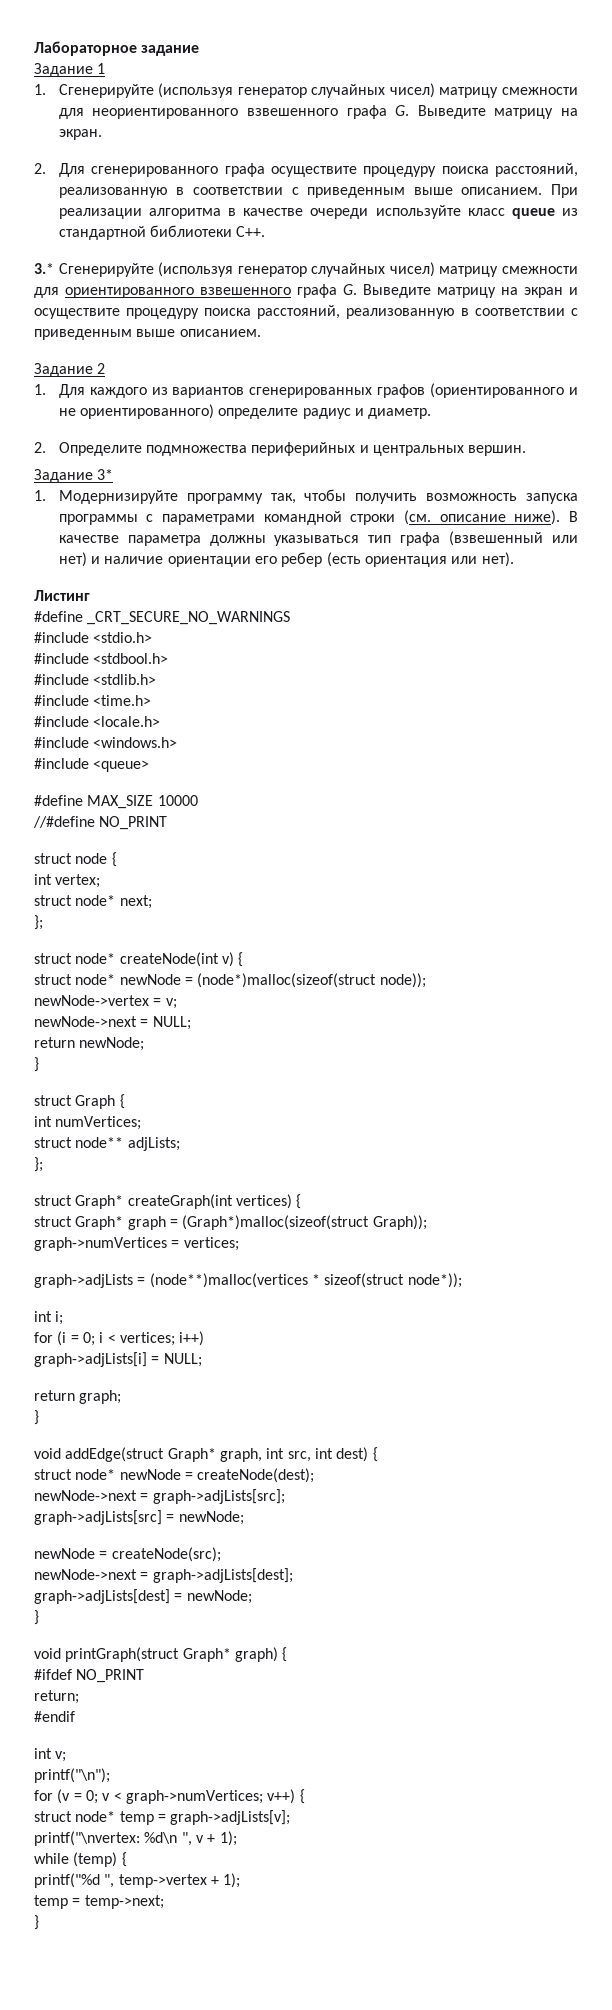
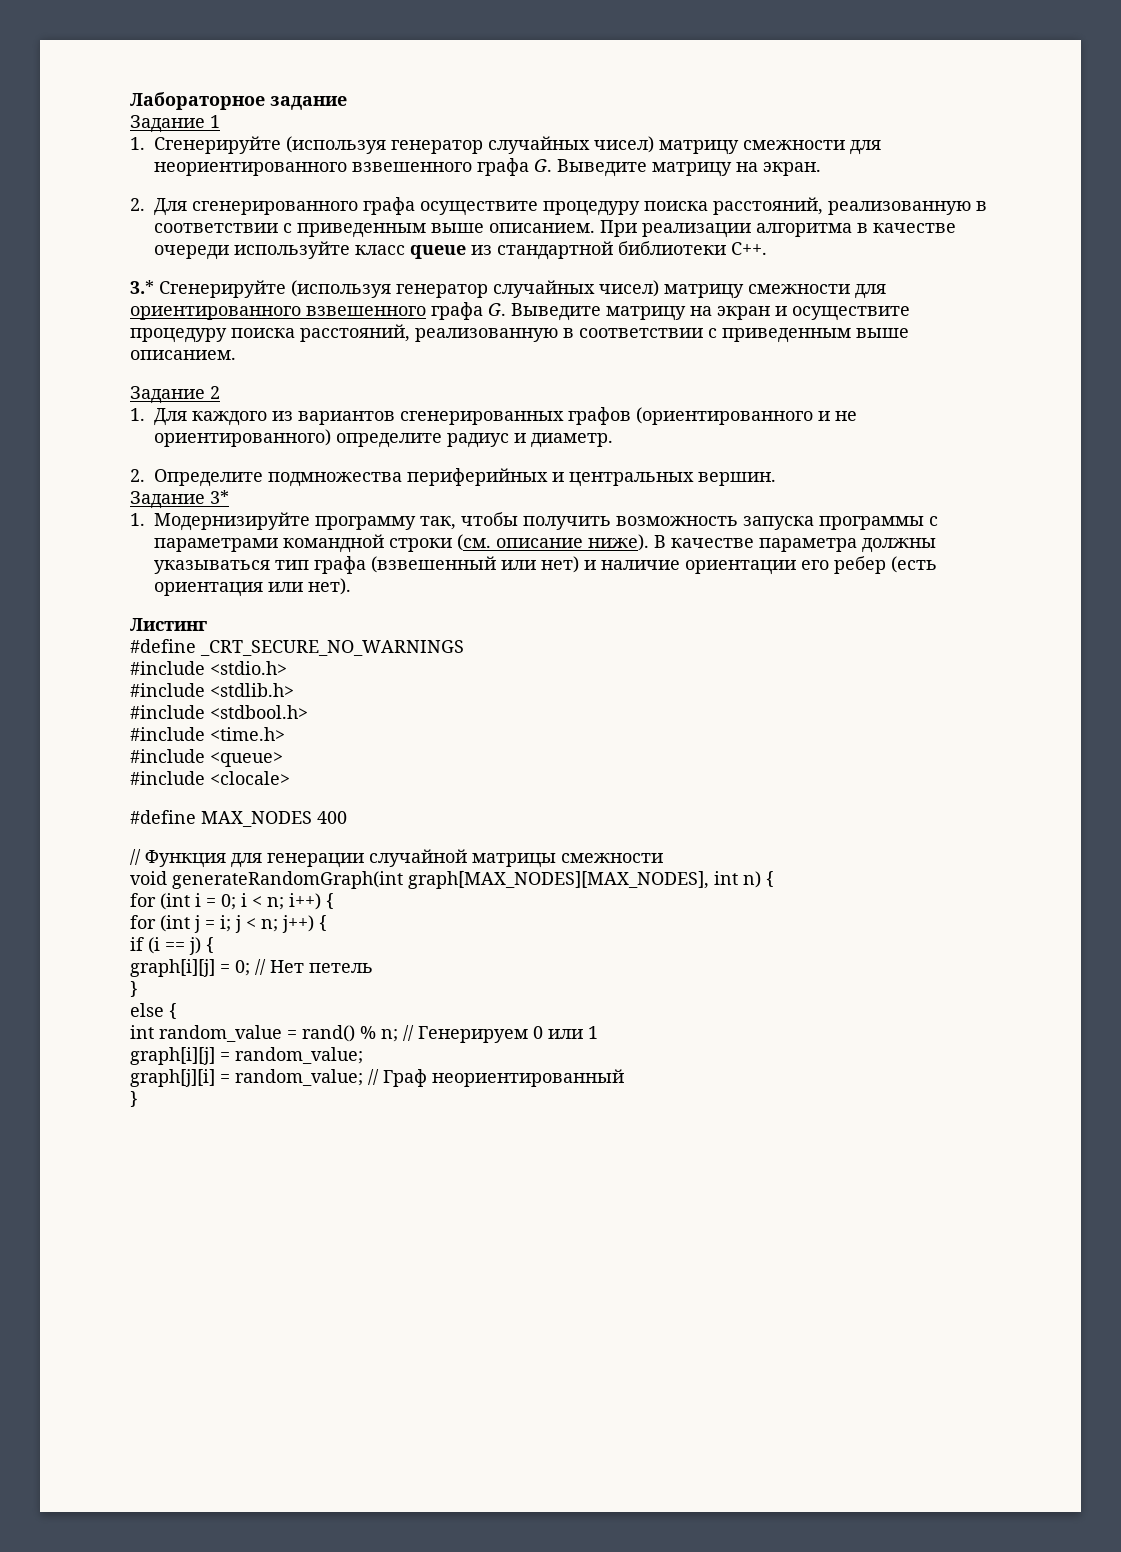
+ #include <stdlib.h>
  #include <stdbool.h>
- #include <stdlib.h>
- #include <locale.h>
- #include <windows.h>
  #include <queue>
- #define MAX_SIZE 10000
- //#define NO_PRINT
- struct node {
- int vertex;
- struct node* next;
- };
- struct node* createNode(int v) {
- struct node* newNode = (node*)malloc(sizeof(struct node));
- newNode->vertex = v;
- newNode->next = NULL;
- return newNode;
+ #include <clocale>
+ #define MAX_NODES 400
+ // Функция для генерации случайной матрицы смежности
+ void generateRandomGraph(int graph[MAX_NODES][MAX_NODES], int n) {
+ for (int i = 0; i < n; i++) {
+ for (int j = i; j < n; j++) {
+ if (i == j) {
+ graph[i][j] = 0; // Нет петель
  }
- struct Graph {
- int numVertices;
- struct node** adjLists;
- };
- struct Graph* createGraph(int vertices) {
- struct Graph* graph = (Graph*)malloc(sizeof(struct Graph));
- graph->numVertices = vertices;
- graph->adjLists = (node**)malloc(vertices * sizeof(struct node*));
- int i;
- for (i = 0; i < vertices; i++)
- graph->adjLists[i] = NULL;
- return graph;
- }
- void addEdge(struct Graph* graph, int src, int dest) {
- struct node* newNode = createNode(dest);
- newNode->next = graph->adjLists[src];
- graph->adjLists[src] = newNode;
- newNode = createNode(src);
- newNode->next = graph->adjLists[dest];
- graph->adjLists[dest] = newNode;
- }
- void printGraph(struct Graph* graph) {
- #ifdef NO_PRINT
- return;
- #endif
- int v;
- printf("\n");
- for (v = 0; v < graph->numVertices; v++) {
- struct node* temp = graph->adjLists[v];
- printf("\nvertex: %d\n ", v + 1);
- while (temp) {
- printf("%d ", temp->vertex + 1);
- temp = temp->next;
+ else {
+ int random_value = rand() % n; // Генерируем 0 или 1
+ graph[i][j] = random_value;
+ graph[j][i] = random_value; // Граф неориентированный

